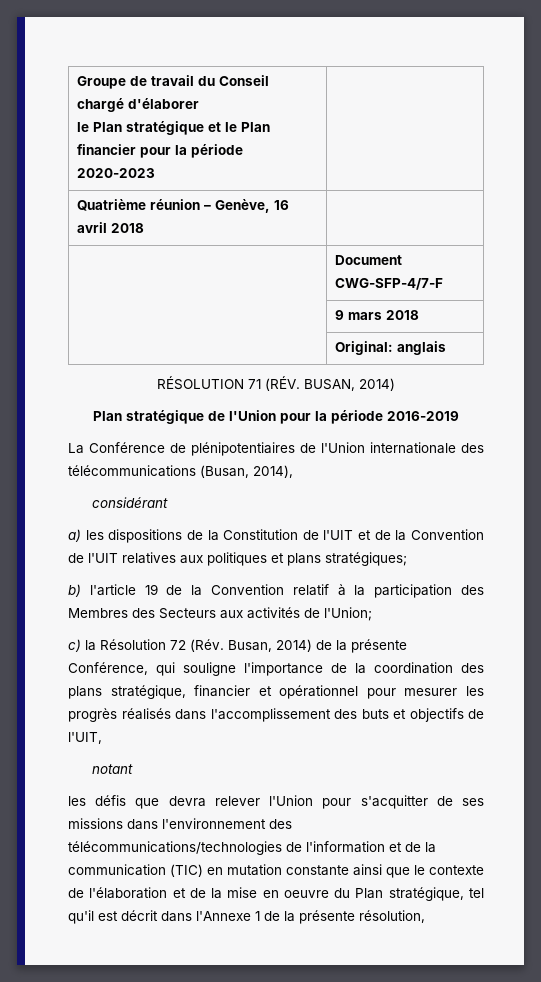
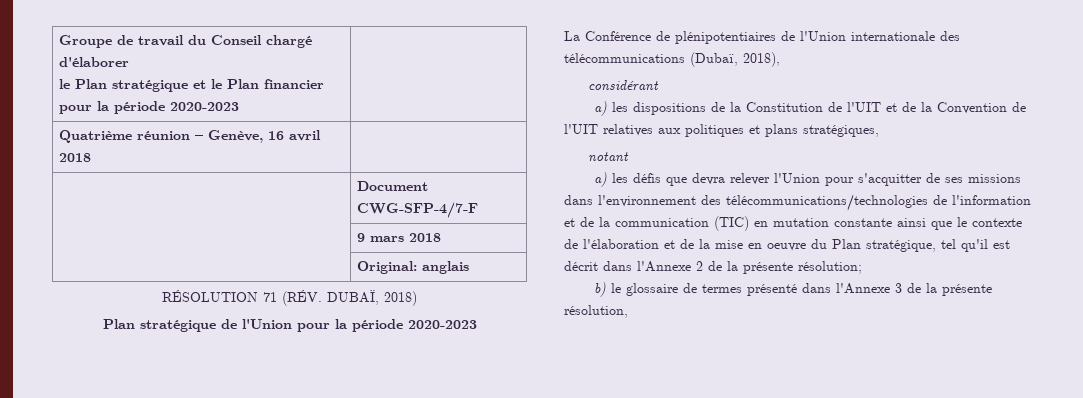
- RÉSOLUTION 71 (RÉV. BUSAN, 2014)
+ RÉSOLUTION 71 (RÉV. DUBAÏ, 2018)
- Plan stratégique de l'Union pour la période 2016-2019
+ Plan stratégique de l'Union pour la période 2020-2023
- La Conférence de plénipotentiaires de l'Union internationale des télécommunications (Busan, 2014),
+ La Conférence de plénipotentiaires de l'Union internationale des télécommunications (Dubaï, 2018),
- a) les dispositions de la Constitution de l'UIT et de la Convention de l'UIT relatives aux politiques et plans stratégiques;
- b) l'article 19 de la Convention relatif à la participation des Membres des Secteurs aux activités de l'Union;
- c) la Résolution 72 (Rév. Busan, 2014) de la présente Conférence, qui souligne l'importance de la coordination des plans stratégique, financier et opérationnel pour mesurer les progrès réalisés dans l'accomplissement des buts et objectifs de l'UIT,
+ a) les dispositions de la Constitution de l'UIT et de la Convention de l'UIT relatives aux politiques et plans stratégiques,
- les défis que devra relever l'Union pour s'acquitter de ses missions dans l'environnement des télécommunications/technologies de l'information et de la communication (TIC) en mutation constante ainsi que le contexte de l'élaboration et de la mise en oeuvre du Plan stratégique, tel qu'il est décrit dans l'Annexe 1 de la présente résolution,
+ a) les défis que devra relever l'Union pour s'acquitter de ses missions dans l'environnement des télécommunications/technologies de l'information et de la communication (TIC) en mutation constante ainsi que le contexte de l'élaboration et de la mise en oeuvre du Plan stratégique, tel qu'il est décrit dans l'Annexe 2 de la présente résolution;
+ b) le glossaire de termes présenté dans l'Annexe 3 de la présente résolution,

